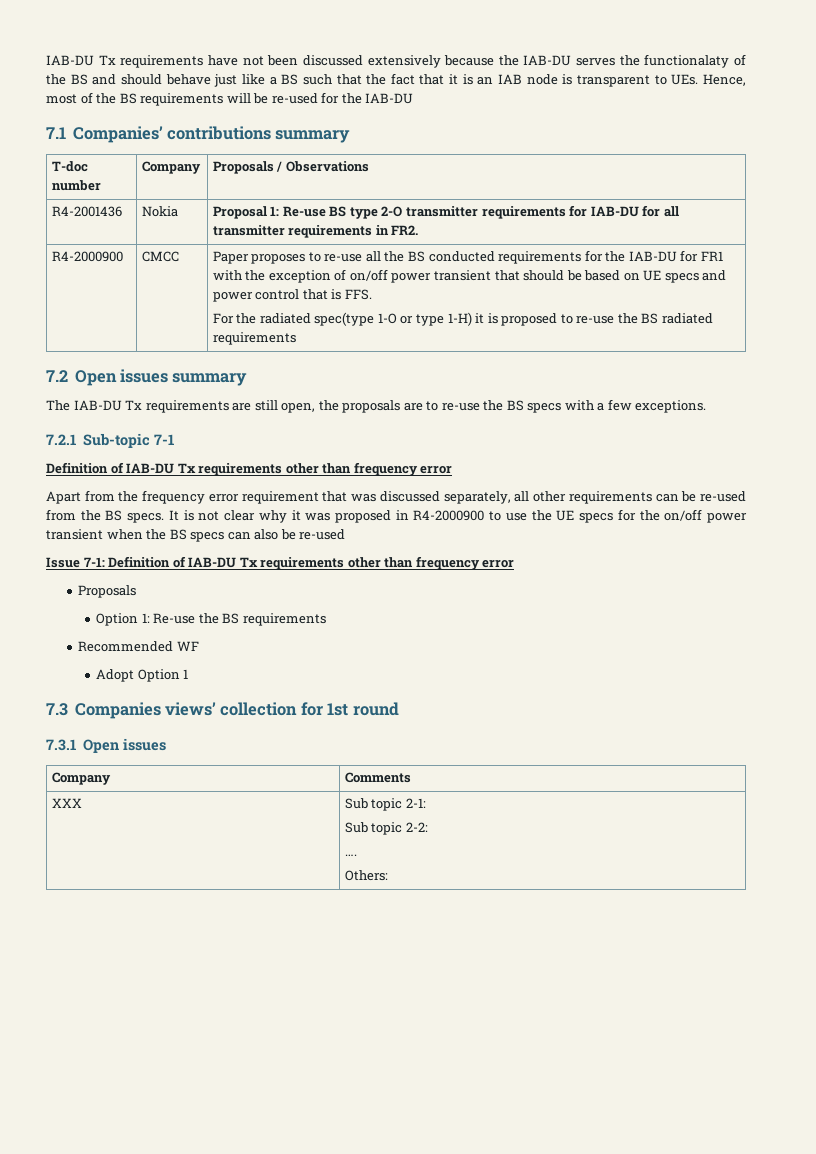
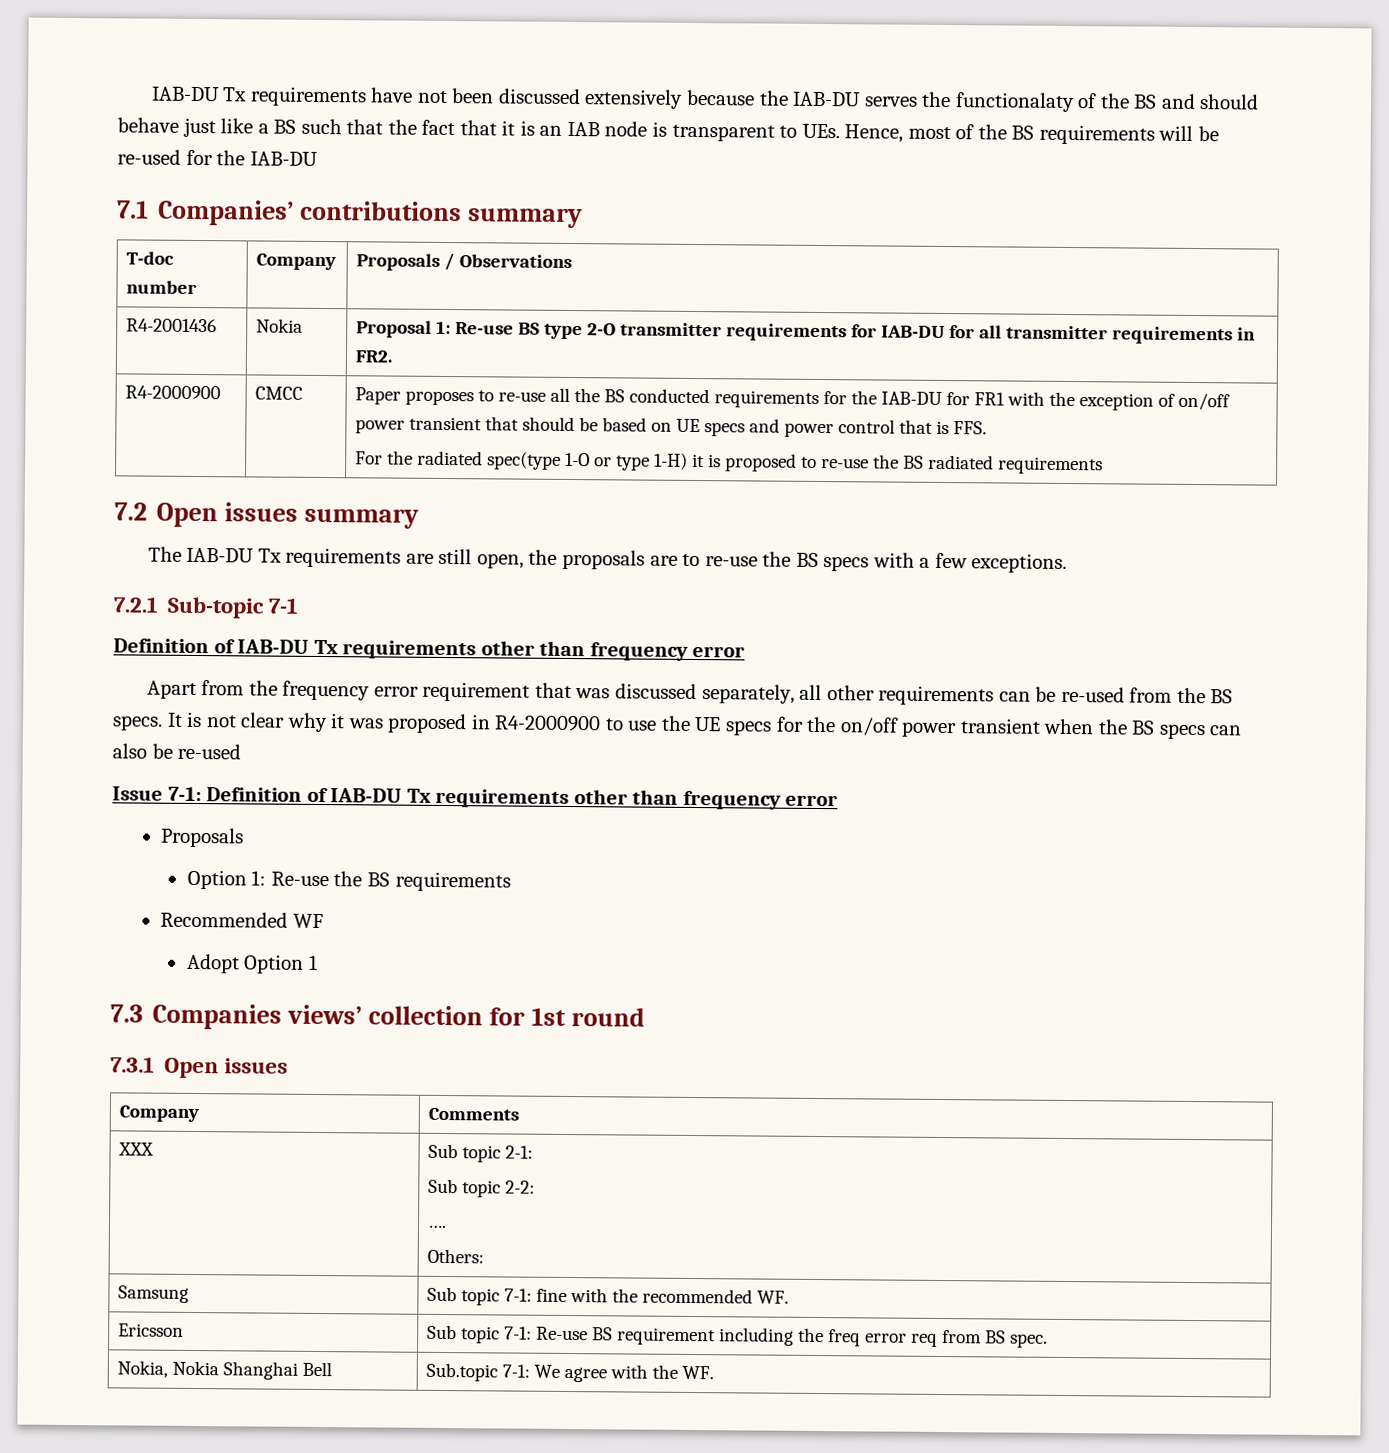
+ Samsung | Sub topic 7-1: fine with the recommended WF.
+ Ericsson | Sub topic 7-1: Re-use BS requirement including the freq error req from BS spec.
+ Nokia, Nokia Shanghai Bell | Sub.topic 7-1: We agree with the WF.

